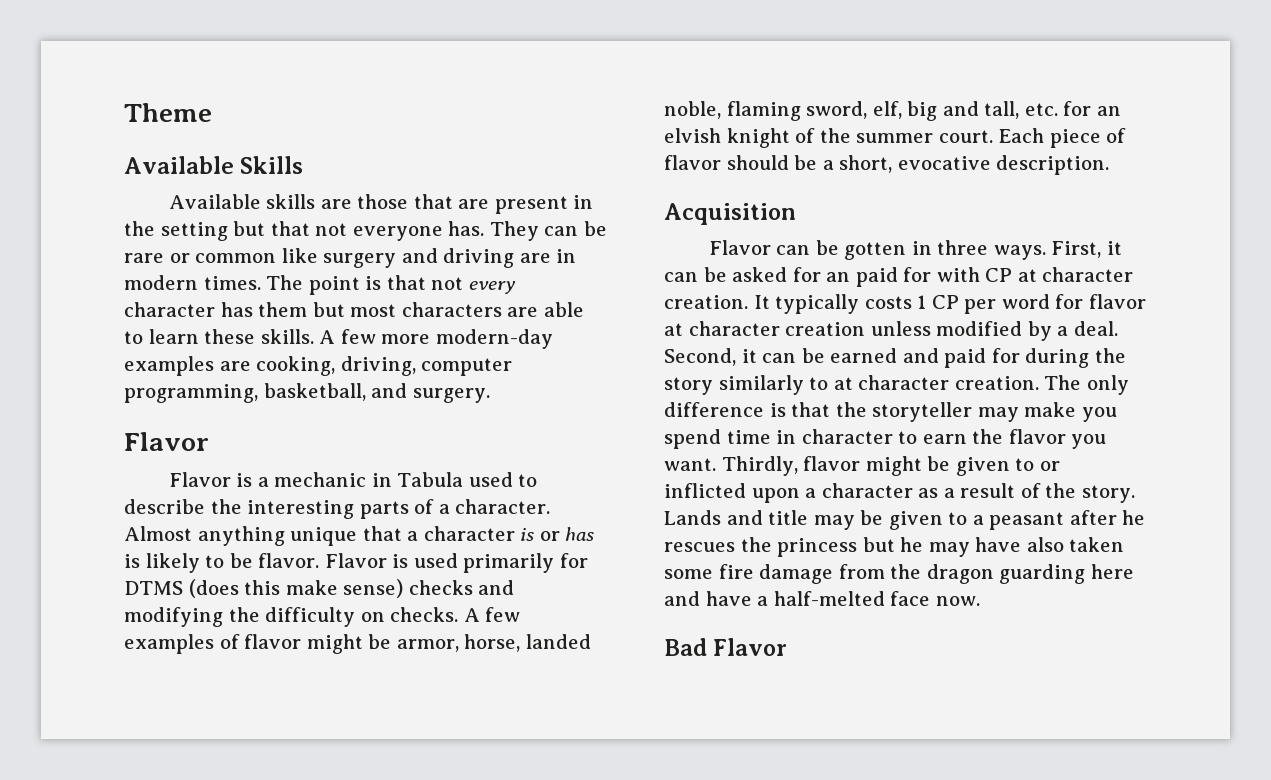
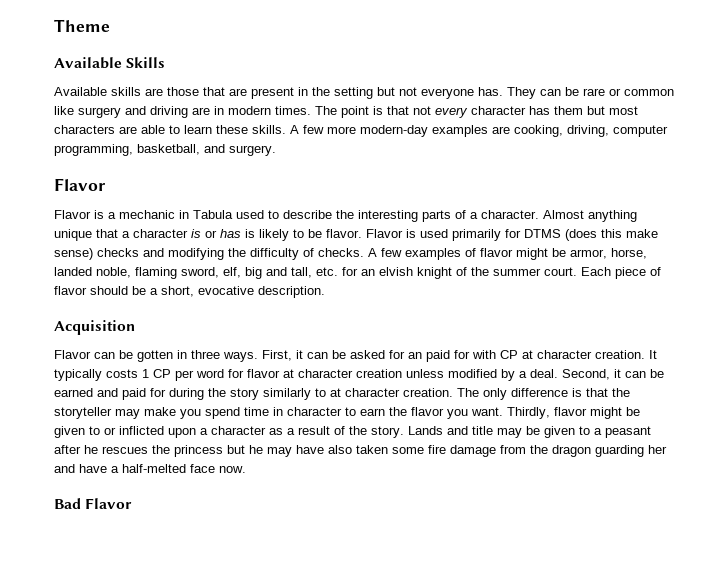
- Available skills are those that are present in the setting but that not everyone has.
+ Available skills are those that are present in the setting but not everyone has.
- Flavor is used primarily for DTMS (does this make sense) checks and modifying the difficulty on checks.
+ Flavor is used primarily for DTMS (does this make sense) checks and modifying the difficulty of checks.
- Lands and title may be given to a peasant after he rescues the princess but he may have also taken some fire damage from the dragon guarding here and have a half-melted face now.
+ Lands and title may be given to a peasant after he rescues the princess but he may have also taken some fire damage from the dragon guarding her and have a half-melted face now.

